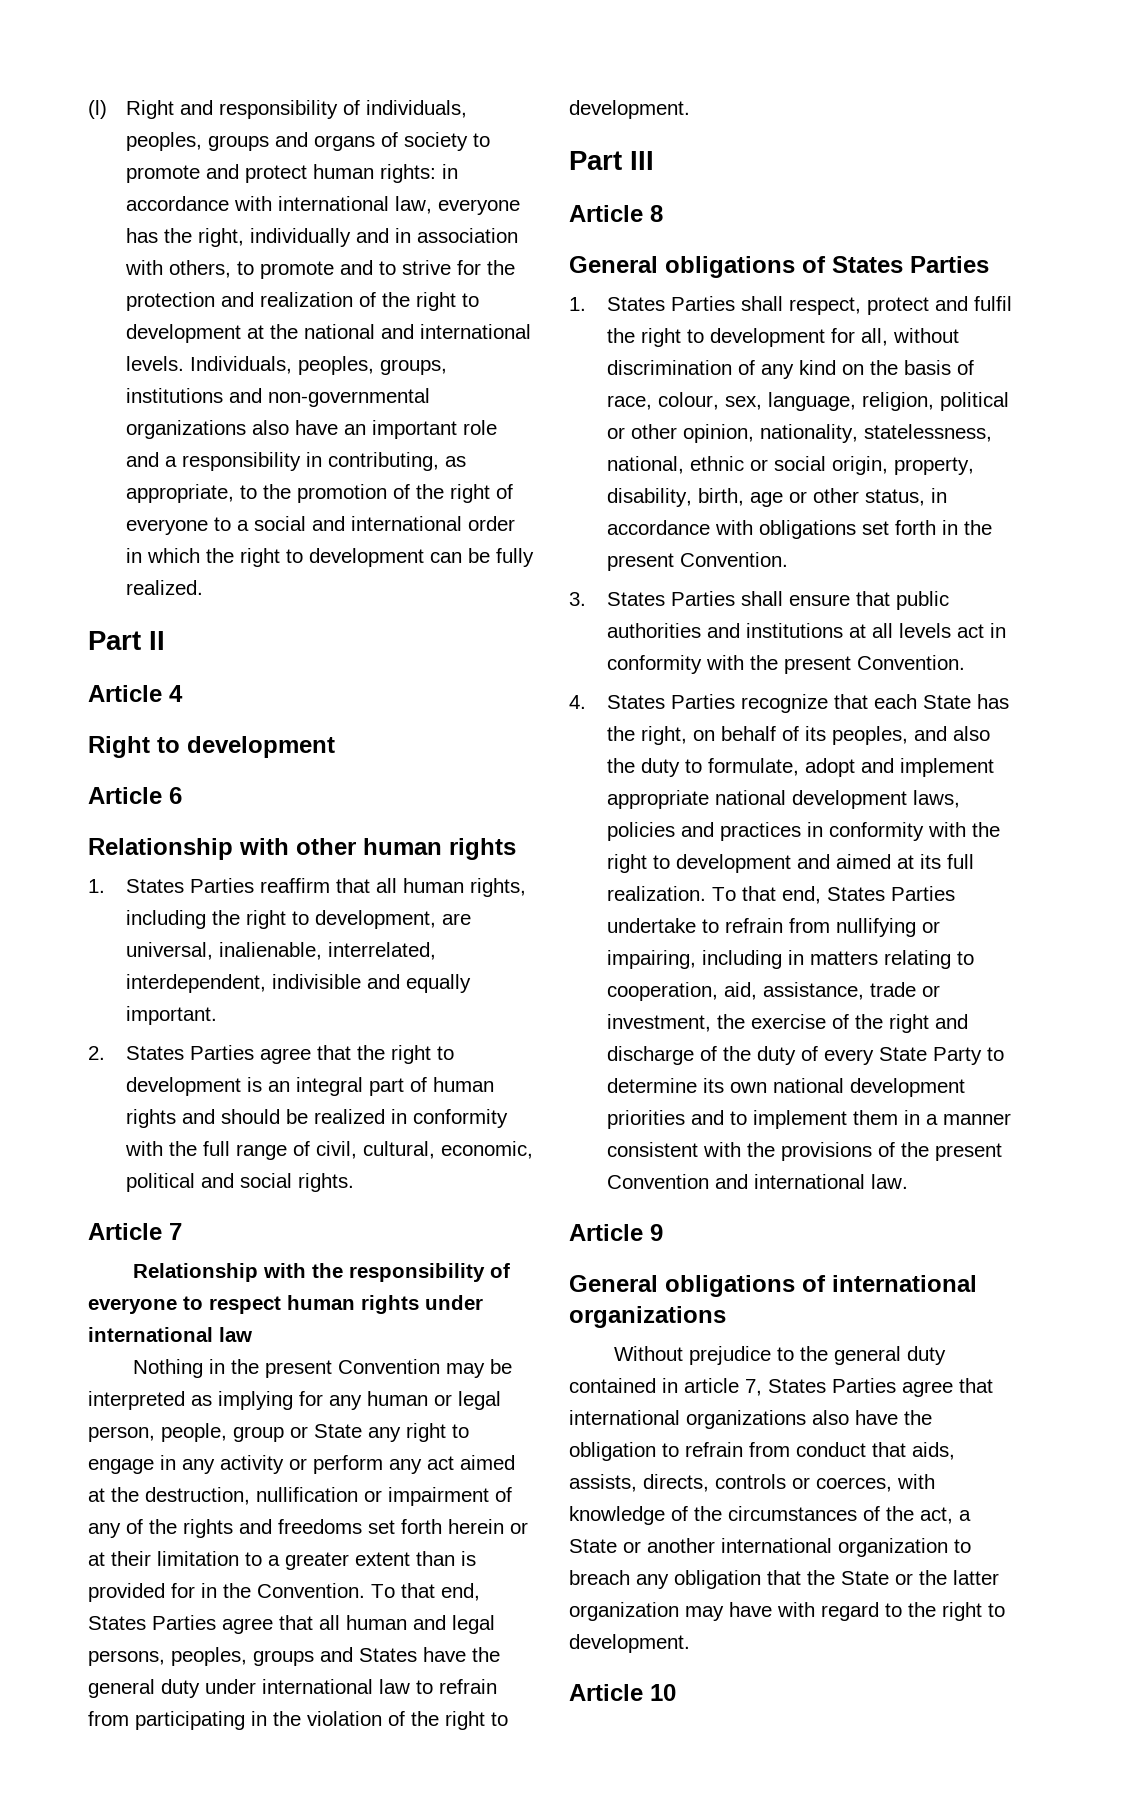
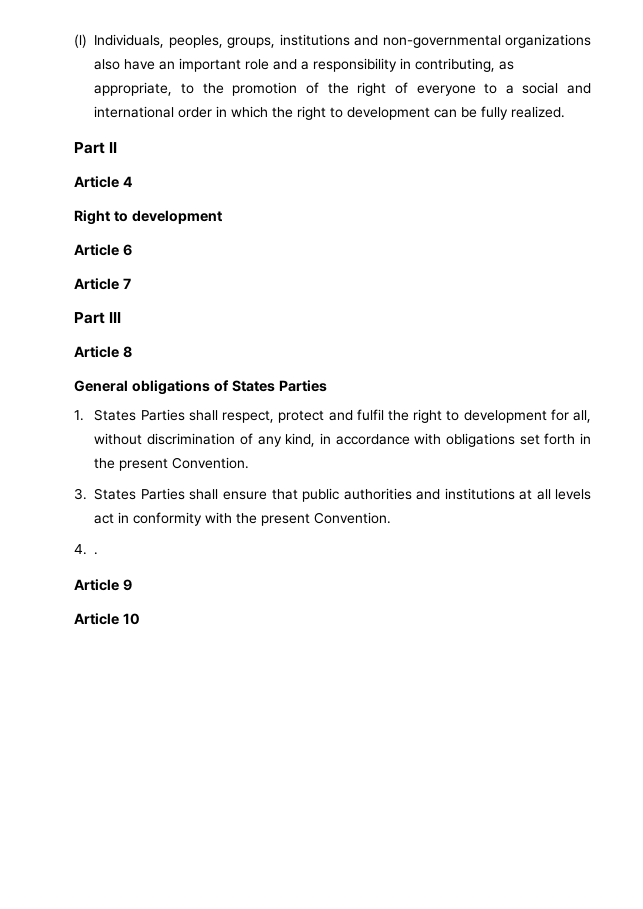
- (l) Right and responsibility of individuals, peoples, groups and organs of society to promote and protect human rights: in accordance with international law, everyone has the right, individually and in association with others, to promote and to strive for the protection and realization of the right to development at the national and international levels. Individuals, peoples, groups, institutions and non-governmental organizations also have an important role and a responsibility in contributing, as appropriate, to the promotion of the right of everyone to a social and international order in which the right to development can be fully realized.
+ (l) Individuals, peoples, groups, institutions and non-governmental organizations also have an important role and a responsibility in contributing, as appropriate, to the promotion of the right of everyone to a social and international order in which the right to development can be fully realized.
- Relationship with other human rights
- 1. States Parties reaffirm that all human rights, including the right to development, are universal, inalienable, interrelated, interdependent, indivisible and equally important.
- 2. States Parties agree that the right to development is an integral part of human rights and should be realized in conformity with the full range of civil, cultural, economic, political and social rights.
  Article 7
- Relationship with the responsibility of everyone to respect human rights under international law
- Nothing in the present Convention may be interpreted as implying for any human or legal person, people, group or State any right to engage in any activity or perform any act aimed at the destruction, nullification or impairment of any of the rights and freedoms set forth herein or at their limitation to a greater extent than is provided for in the Convention. To that end, States Parties agree that all human and legal persons, peoples, groups and States have the general duty under international law to refrain from participating in the violation of the right to development.
- 1. States Parties shall respect, protect and fulfil the right to development for all, without discrimination of any kind on the basis of race, colour, sex, language, religion, political or other opinion, nationality, statelessness, national, ethnic or social origin, property, disability, birth, age or other status, in accordance with obligations set forth in the present Convention.
+ 1. States Parties shall respect, protect and fulfil the right to development for all, without discrimination of any kind, in accordance with obligations set forth in the present Convention.
- 4. States Parties recognize that each State has the right, on behalf of its peoples, and also the duty to formulate, adopt and implement appropriate national development laws, policies and practices in conformity with the right to development and aimed at its full realization. To that end, States Parties undertake to refrain from nullifying or impairing, including in matters relating to cooperation, aid, assistance, trade or investment, the exercise of the right and discharge of the duty of every State Party to determine its own national development priorities and to implement them in a manner consistent with the provisions of the present Convention and international law.
+ 4. .
  Article 9
- General obligations of international organizations
- Without prejudice to the general duty contained in article 7, States Parties agree that international organizations also have the obligation to refrain from conduct that aids, assists, directs, controls or coerces, with knowledge of the circumstances of the act, a State or another international organization to breach any obligation that the State or the latter organization may have with regard to the right to development.

